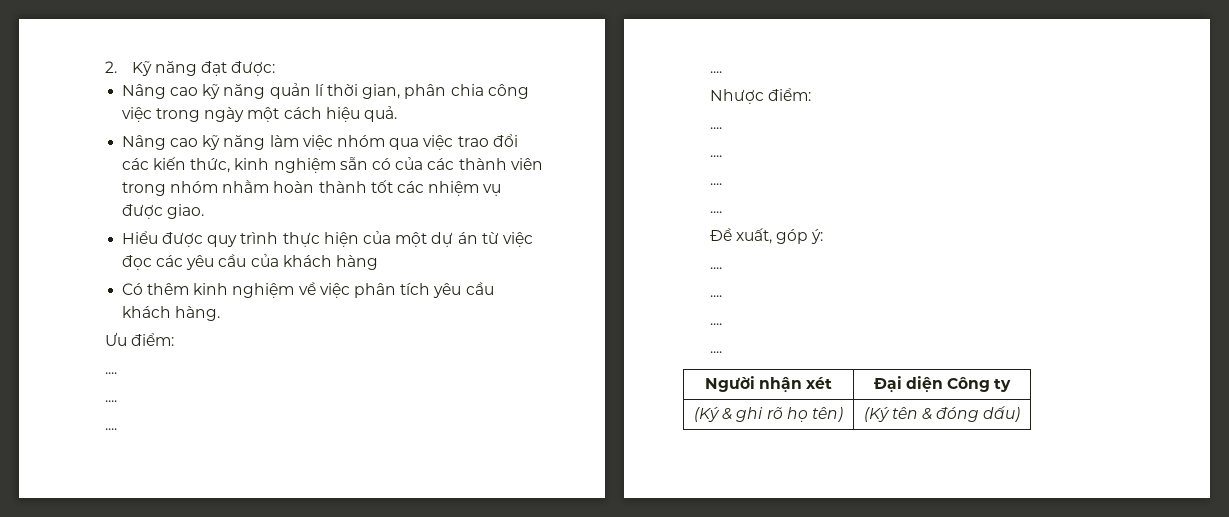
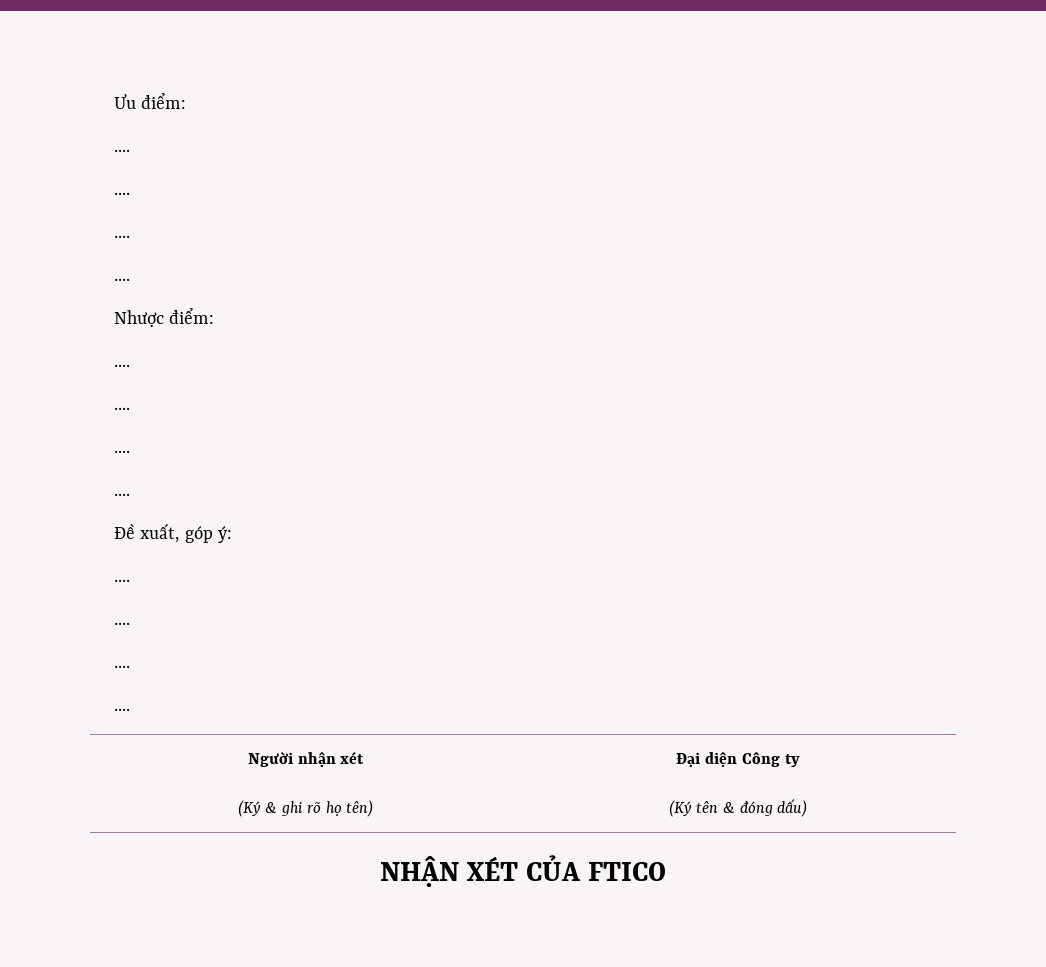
- 2. Kỹ năng đạt được:
- Nâng cao kỹ năng quản lí thời gian, phân chia công việc trong ngày một cách hiệu quả.
- Nâng cao kỹ năng làm việc nhóm qua việc trao đổi các kiến thức, kinh nghiệm sẵn có của các thành viên trong nhóm nhằm hoàn thành tốt các nhiệm vụ được giao.
- Hiểu được quy trình thực hiện của một dự án từ việc đọc các yêu cầu của khách hàng
- Có thêm kinh nghiệm về việc phân tích yêu cầu khách hàng.
+ NHẬN XÉT CỦA FTICO

